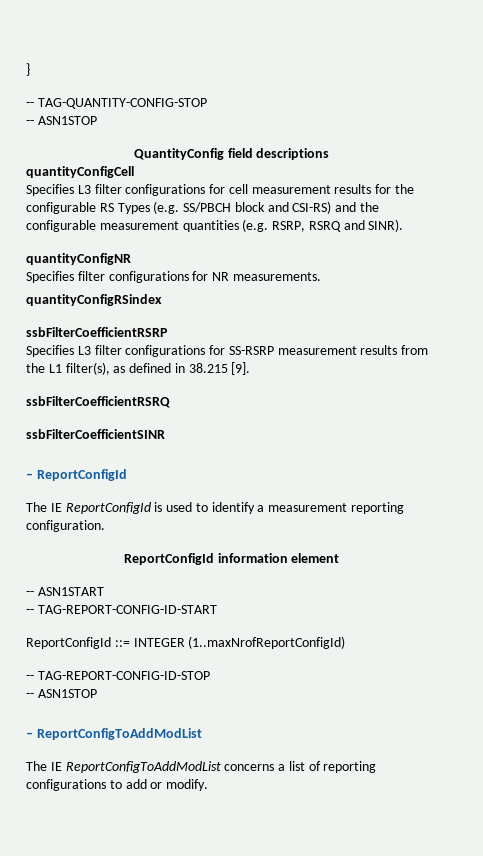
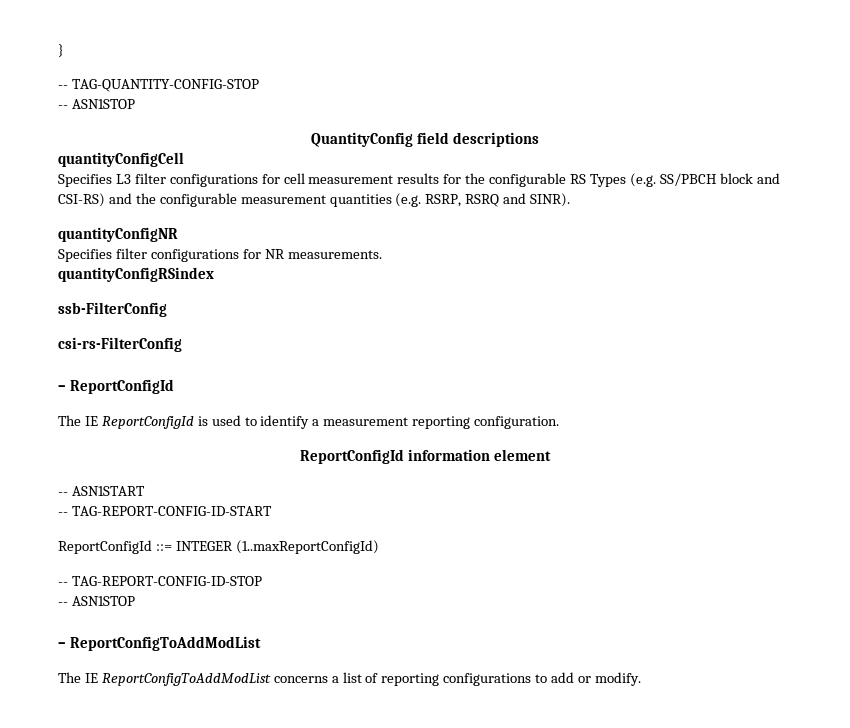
- ssbFilterCoefficientRSRP
- Specifies L3 filter configurations for SS-RSRP measurement results from the L1 filter(s), as defined in 38.215 [9].
- ssbFilterCoefficientRSRQ
- ssbFilterCoefficientSINR
+ ssb-FilterConfig
+ csi-rs-FilterConfig
- ReportConfigId ::= INTEGER (1..maxNrofReportConfigId)
+ ReportConfigId ::= INTEGER (1..maxReportConfigId)

